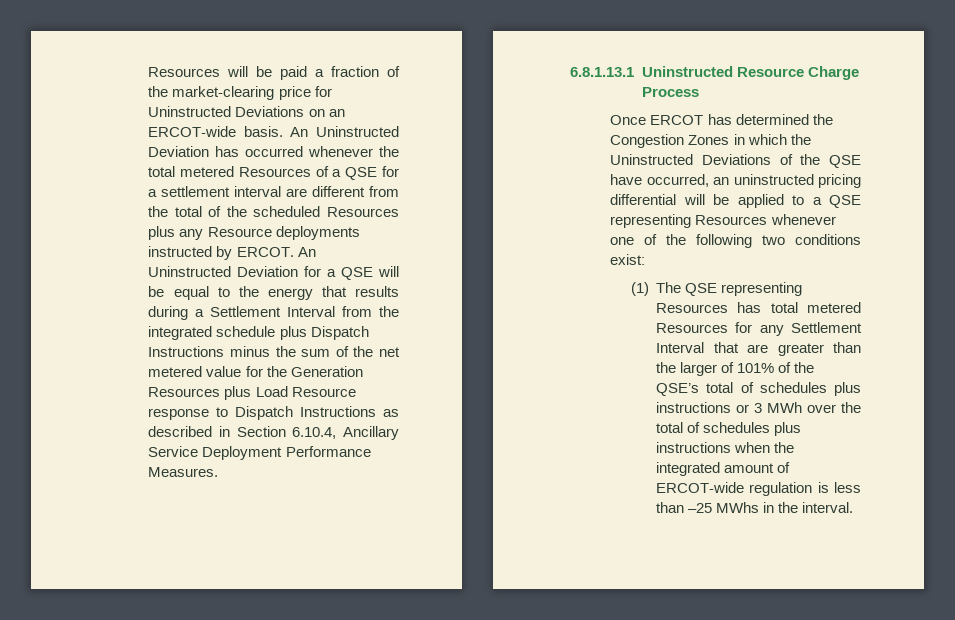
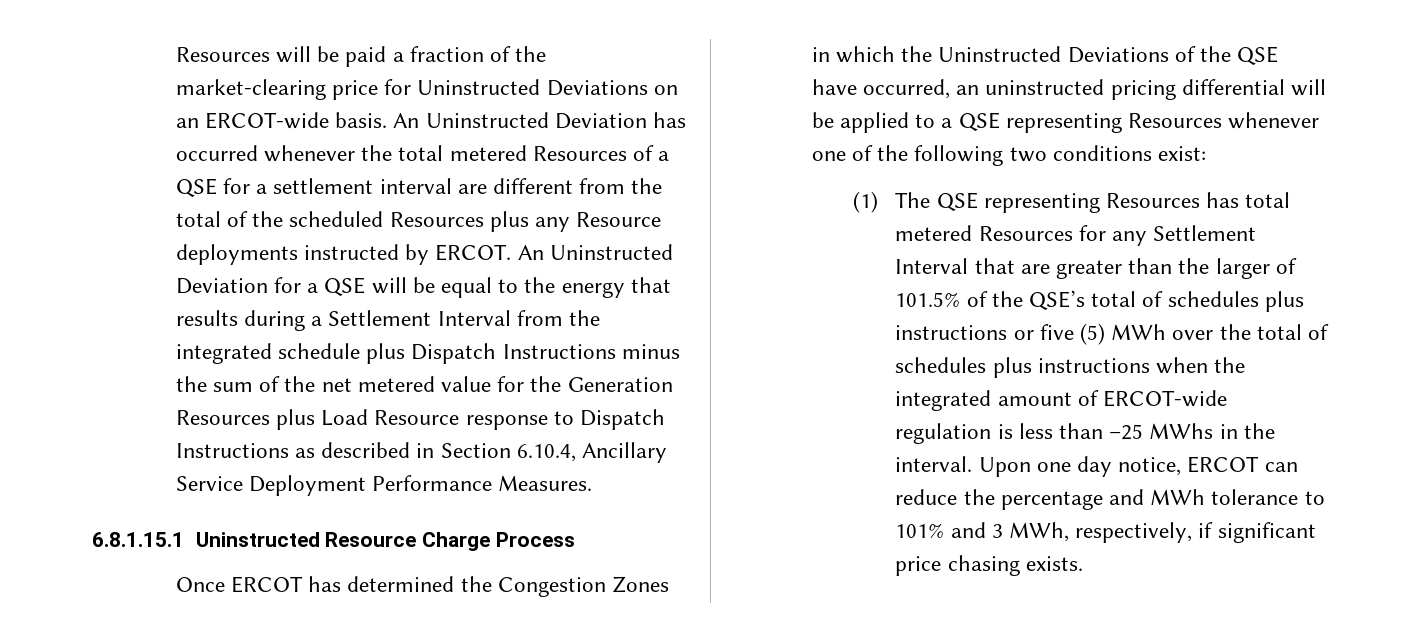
- 6.8.1.13.1 Uninstructed Resource Charge Process
+ 6.8.1.15.1 Uninstructed Resource Charge Process
- (1) The QSE representing Resources has total metered Resources for any Settlement Interval that are greater than the larger of 101% of the QSE’s total of schedules plus instructions or 3 MWh over the total of schedules plus instructions when the integrated amount of ERCOT-wide regulation is less than –25 MWhs in the interval.
+ (1) The QSE representing Resources has total metered Resources for any Settlement Interval that are greater than the larger of 101.5% of the QSE’s total of schedules plus instructions or five (5) MWh over the total of schedules plus instructions when the integrated amount of ERCOT-wide regulation is less than –25 MWhs in the interval.
+ Upon one day notice, ERCOT can reduce the percentage and MWh tolerance to 101% and 3 MWh, respectively, if significant price chasing exists.

